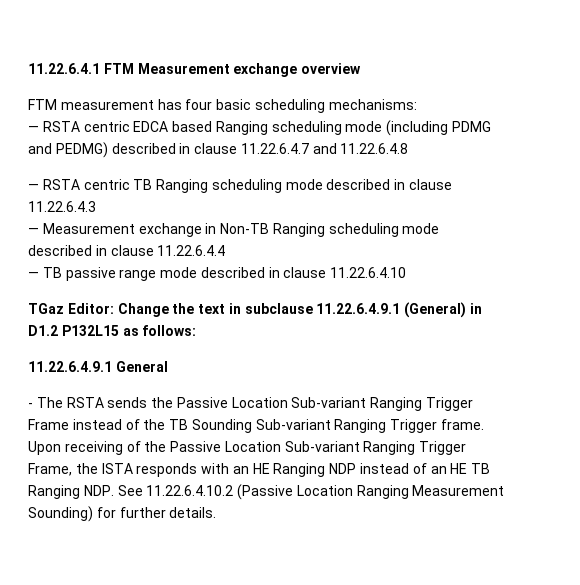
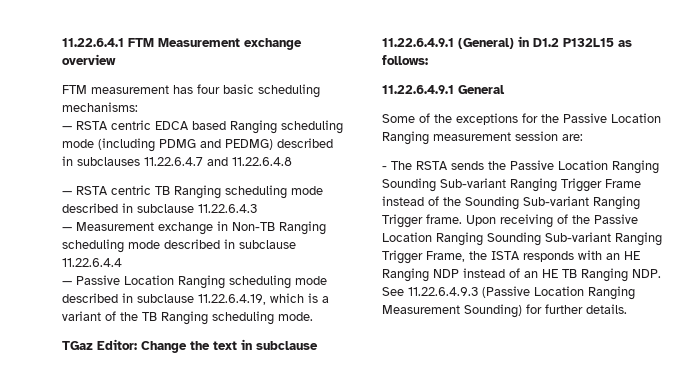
- — RSTA centric EDCA based Ranging scheduling mode (including PDMG and PEDMG) described in clause 11.22.6.4.7 and 11.22.6.4.8
+ — RSTA centric EDCA based Ranging scheduling mode (including PDMG and PEDMG) described in subclauses 11.22.6.4.7 and 11.22.6.4.8
- — RSTA centric TB Ranging scheduling mode described in clause 11.22.6.4.3
+ — RSTA centric TB Ranging scheduling mode described in subclause 11.22.6.4.3
- — Measurement exchange in Non-TB Ranging scheduling mode described in clause 11.22.6.4.4
+ — Measurement exchange in Non-TB Ranging scheduling mode described in subclause 11.22.6.4.4
- — TB passive range mode described in clause 11.22.6.4.10
+ — Passive Location Ranging scheduling mode described in subclause 11.22.6.4.19, which is a variant of the TB Ranging scheduling mode.
+ Some of the exceptions for the Passive Location Ranging measurement session are:
- - The RSTA sends the Passive Location Sub-variant Ranging Trigger Frame instead of the TB Sounding Sub-variant Ranging Trigger frame.
+ - The RSTA sends the Passive Location Ranging Sounding Sub-variant Ranging Trigger Frame instead of the Sounding Sub-variant Ranging Trigger frame.
- Upon receiving of the Passive Location Sub-variant Ranging Trigger Frame, the ISTA responds with an HE Ranging NDP instead of an HE TB Ranging NDP. See 11.22.6.4.10.2 (Passive Location Ranging Measurement Sounding) for further details.
+ Upon receiving of the Passive Location Ranging Sounding Sub-variant Ranging Trigger Frame, the ISTA responds with an HE Ranging NDP instead of an HE TB Ranging NDP. See 11.22.6.4.9.3 (Passive Location Ranging Measurement Sounding) for further details.

